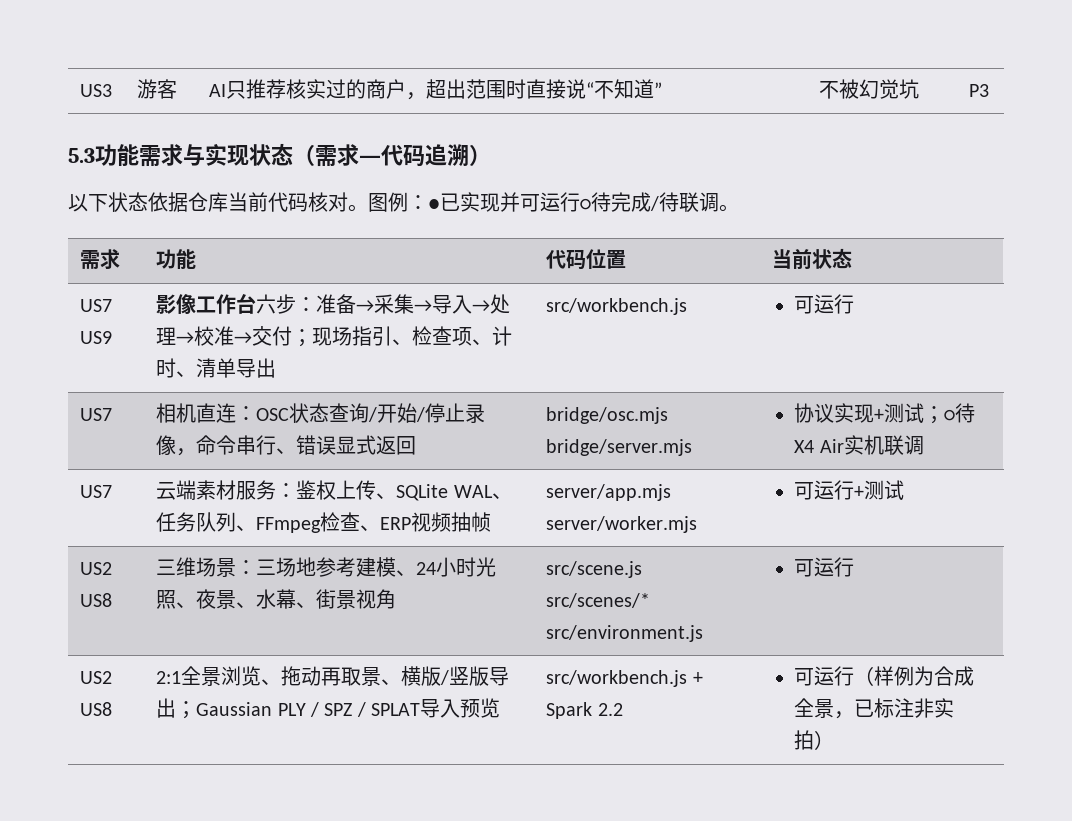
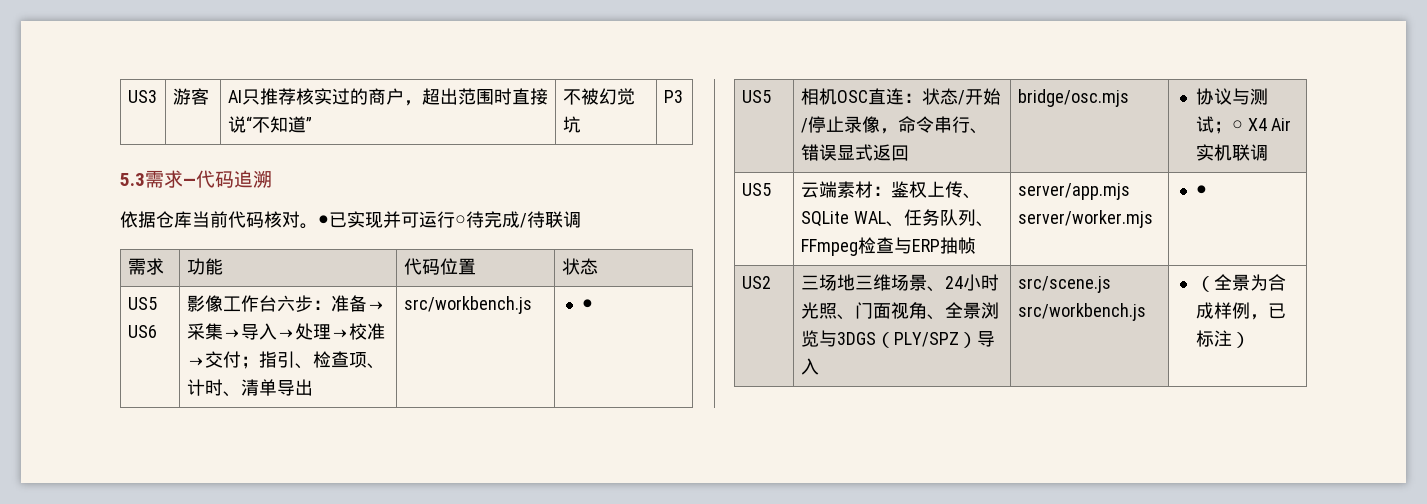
- 5.3功能需求与实现状态（需求—代码追溯）
- 以下状态依据仓库当前代码核对。
+ 5.3需求—代码追溯
+ 依据仓库当前代码核对。
- 图例：●已实现并可运行○待完成/待联调。
+ ●已实现并可运行○待完成/待联调
- 需求 | 功能 | 代码位置 | 当前状态
+ 需求 | 功能 | 代码位置 | 状态
- US7 US9 | 影像工作台六步：准备→采集→导入→处理→校准→交付；现场指引、检查项、计时、清单导出 | src/workbench.js | 可运行
- US7 | 相机直连：OSC状态查询/开始/停止录像，命令串行、错误显式返回 | bridge/osc.mjs bridge/server.mjs | 协议实现+测试；○待X4 Air实机联调
+ US5 US6 | 影像工作台六步：准备→采集→导入→处理→校准→交付；指引、检查项、计时、清单导出 | src/workbench.js | ●
+ US5 | 相机OSC直连：状态/开始/停止录像，命令串行、错误显式返回 | bridge/osc.mjs | 协议与测试；○ X4 Air实机联调
- US7 | 云端素材服务：鉴权上传、SQLite WAL、任务队列、FFmpeg检查、ERP视频抽帧 | server/app.mjs server/worker.mjs | 可运行+测试
- US2 US8 | 三维场景：三场地参考建模、24小时光照、夜景、水幕、街景视角 | src/scene.js src/scenes/* src/environment.js | 可运行
- US2 US8 | 2:1全景浏览、拖动再取景、横版/竖版导出；Gaussian PLY / SPZ / SPLAT导入预览 | src/workbench.js + Spark 2.2 | 可运行（样例为合成全景，已标注非实拍）
+ US5 | 云端素材：鉴权上传、SQLite WAL、任务队列、FFmpeg检查与ERP抽帧 | server/app.mjs server/worker.mjs | ●
+ US2 | 三场地三维场景、24小时光照、门面视角、全景浏览与3DGS（PLY/SPZ）导入 | src/scene.js src/workbench.js | （全景为合成样例，已标注）

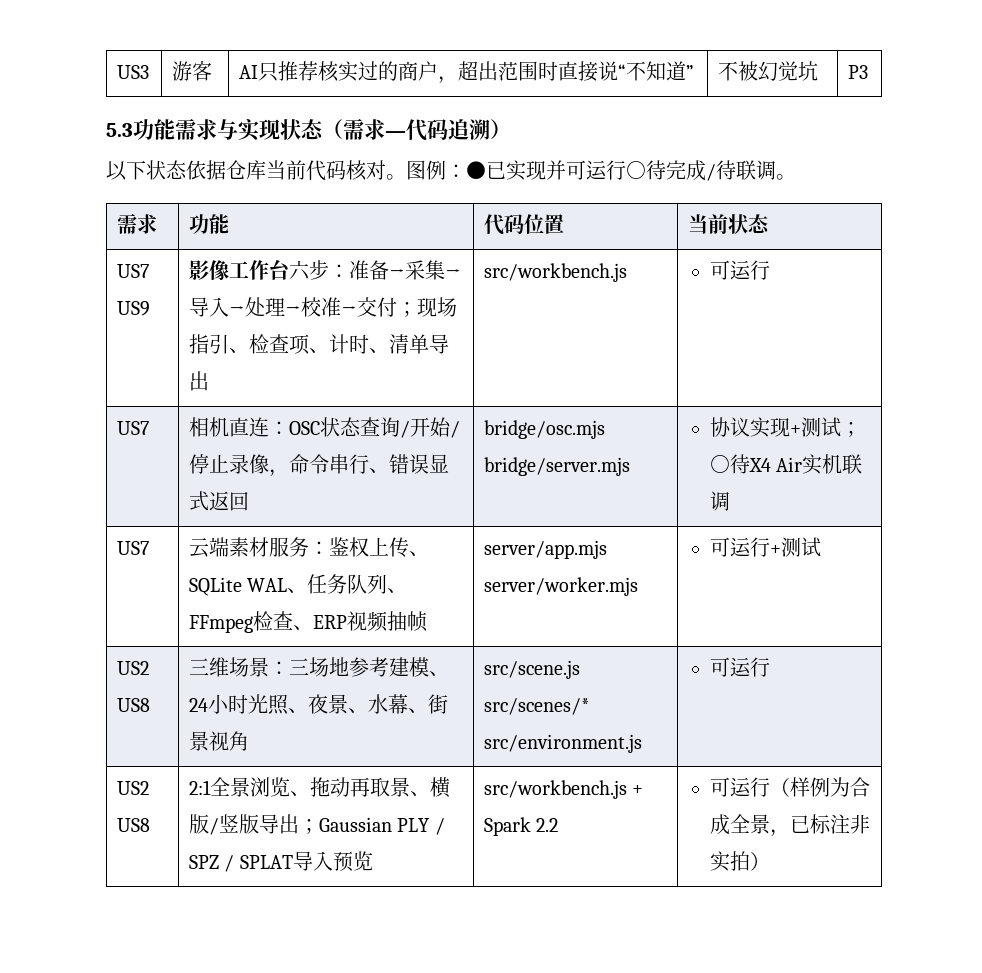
- 5.3需求—代码追溯
- 依据仓库当前代码核对。
+ 5.3功能需求与实现状态（需求—代码追溯）
+ 以下状态依据仓库当前代码核对。
- ●已实现并可运行○待完成/待联调
+ 图例：●已实现并可运行○待完成/待联调。
- 需求 | 功能 | 代码位置 | 状态
+ 需求 | 功能 | 代码位置 | 当前状态
- US5 US6 | 影像工作台六步：准备→采集→导入→处理→校准→交付；指引、检查项、计时、清单导出 | src/workbench.js | ●
- US5 | 相机OSC直连：状态/开始/停止录像，命令串行、错误显式返回 | bridge/osc.mjs | 协议与测试；○ X4 Air实机联调
+ US7 US9 | 影像工作台六步：准备→采集→导入→处理→校准→交付；现场指引、检查项、计时、清单导出 | src/workbench.js | 可运行
+ US7 | 相机直连：OSC状态查询/开始/停止录像，命令串行、错误显式返回 | bridge/osc.mjs bridge/server.mjs | 协议实现+测试；○待X4 Air实机联调
- US5 | 云端素材：鉴权上传、SQLite WAL、任务队列、FFmpeg检查与ERP抽帧 | server/app.mjs server/worker.mjs | ●
- US2 | 三场地三维场景、24小时光照、门面视角、全景浏览与3DGS（PLY/SPZ）导入 | src/scene.js src/workbench.js | （全景为合成样例，已标注）
+ US7 | 云端素材服务：鉴权上传、SQLite WAL、任务队列、FFmpeg检查、ERP视频抽帧 | server/app.mjs server/worker.mjs | 可运行+测试
+ US2 US8 | 三维场景：三场地参考建模、24小时光照、夜景、水幕、街景视角 | src/scene.js src/scenes/* src/environment.js | 可运行
+ US2 US8 | 2:1全景浏览、拖动再取景、横版/竖版导出；Gaussian PLY / SPZ / SPLAT导入预览 | src/workbench.js + Spark 2.2 | 可运行（样例为合成全景，已标注非实拍）

